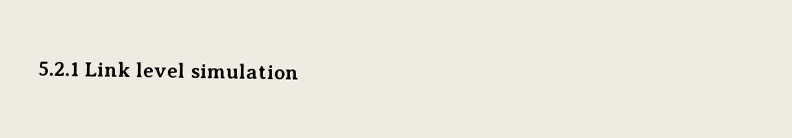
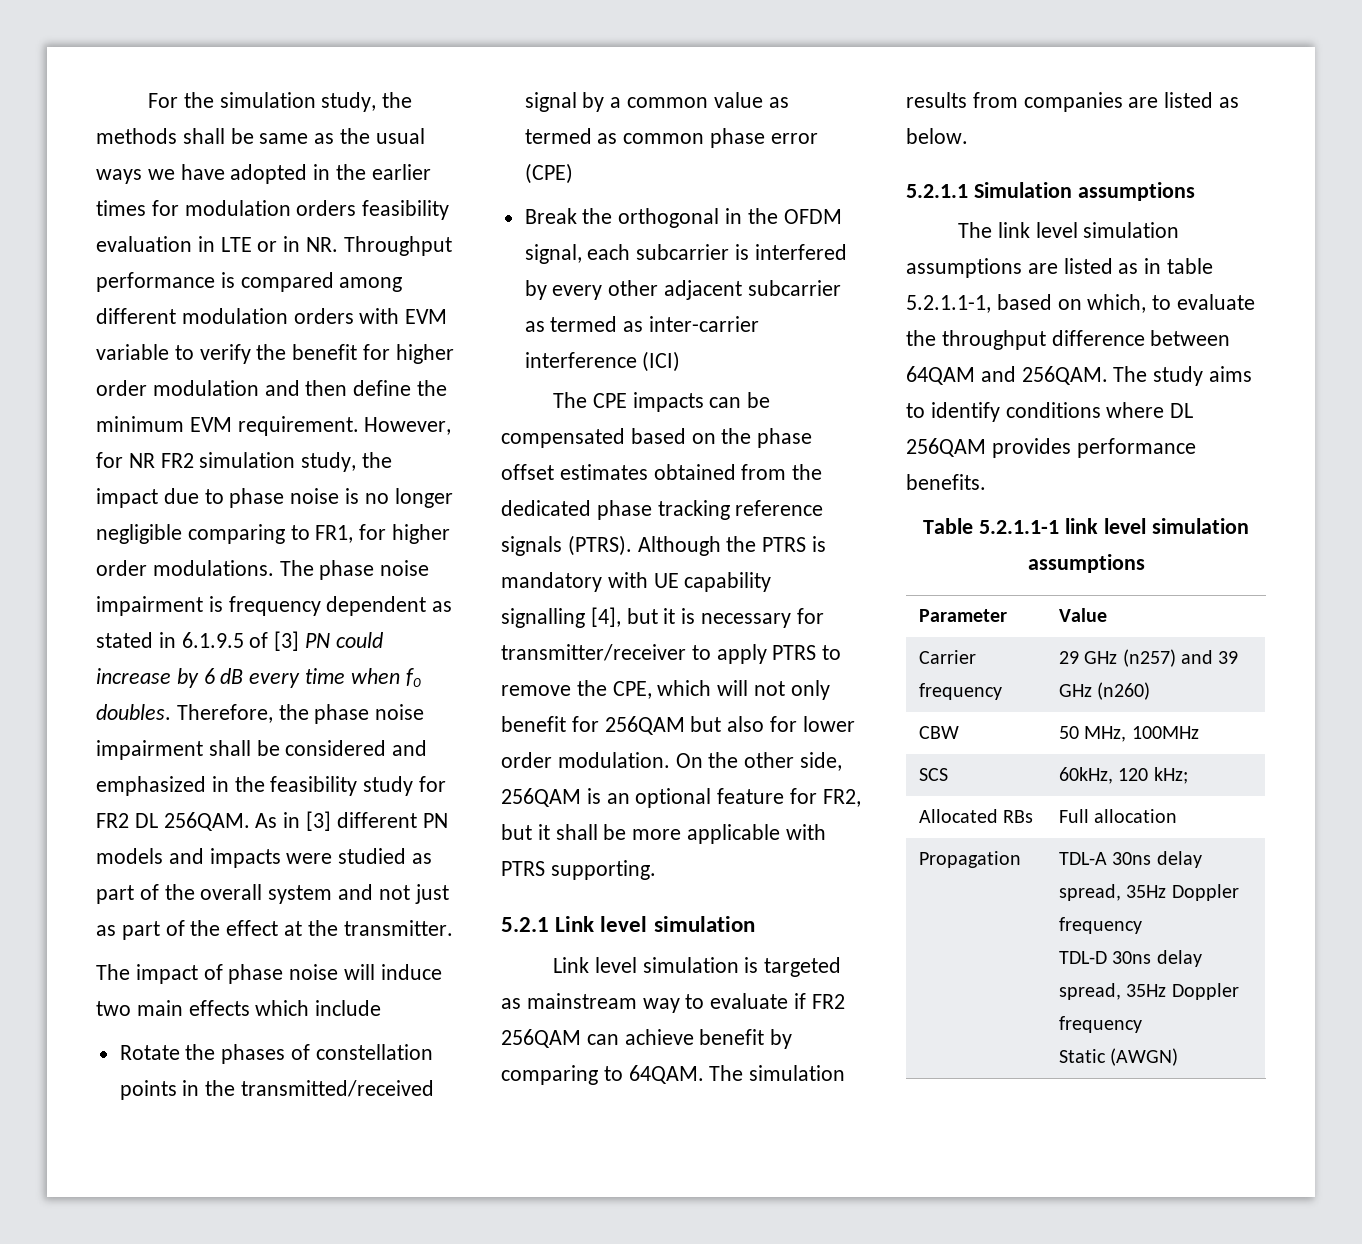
+ For the simulation study, the methods shall be same as the usual ways we have adopted in the earlier times for modulation orders feasibility evaluation in LTE or in NR. Throughput performance is compared among different modulation orders with EVM variable to verify the benefit for higher order modulation and then define the minimum EVM requirement. However, for NR FR2 simulation study, the impact due to phase noise is no longer negligible comparing to FR1, for higher order modulations. The phase noise impairment is frequency dependent as stated in 6.1.9.5 of [3] PN could increase by 6 dB every time when f0 doubles. Therefore, the phase noise impairment shall be considered and emphasized in the feasibility study for FR2 DL 256QAM. As in [3] different PN models and impacts were studied as part of the overall system and not just as part of the effect at the transmitter.
+ The impact of phase noise will induce two main effects which include
+ Rotate the phases of constellation points in the transmitted/received signal by a common value as termed as common phase error (CPE)
+ Break the orthogonal in the OFDM signal, each subcarrier is interfered by every other adjacent subcarrier as termed as inter-carrier interference (ICI)
+ The CPE impacts can be compensated based on the phase offset estimates obtained from the dedicated phase tracking reference signals (PTRS). Although the PTRS is mandatory with UE capability signalling [4], but it is necessary for transmitter/receiver to apply PTRS to remove the CPE, which will not only benefit for 256QAM but also for lower order modulation. On the other side, 256QAM is an optional feature for FR2, but it shall be more applicable with PTRS supporting.
  5.2.1 Link level simulation
+ Link level simulation is targeted as mainstream way to evaluate if FR2 256QAM can achieve benefit by comparing to 64QAM. The simulation results from companies are listed as below.
+ 5.2.1.1 Simulation assumptions
+ The link level simulation assumptions are listed as in table 5.2.1.1-1, based on which, to evaluate the throughput difference between 64QAM and 256QAM. The study aims to identify conditions where DL 256QAM provides performance benefits.
+ Table 5.2.1.1-1 link level simulation assumptions
+ Parameter | Value
+ Carrier frequency | 29 GHz (n257) and 39 GHz (n260)
+ CBW | 50 MHz, 100MHz
+ SCS | 60kHz, 120 kHz;
+ Allocated RBs | Full allocation
+ Propagation | TDL-A 30ns delay spread, 35Hz Doppler frequency
+ TDL-D 30ns delay spread, 35Hz Doppler frequency
+ Static (AWGN)

